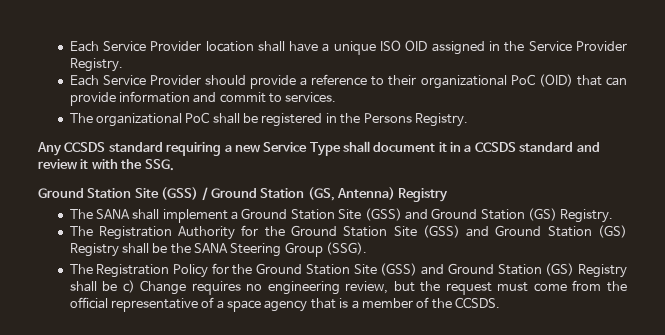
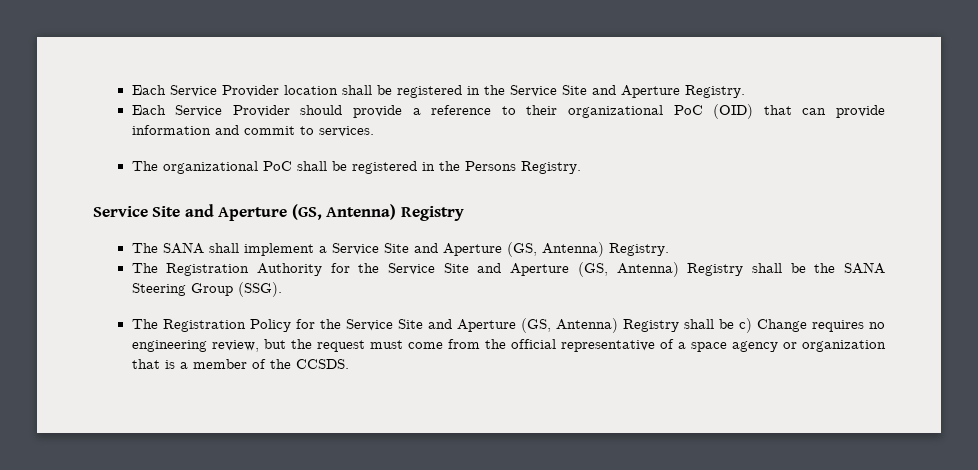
- Each Service Provider location shall have a unique ISO OID assigned in the Service Provider Registry.
+ Each Service Provider location shall be registered in the Service Site and Aperture Registry.
  The organizational PoC shall be registered in the Persons Registry.
- Any CCSDS standard requiring a new Service Type shall document it in a CCSDS standard and review it with the SSG.
- Ground Station Site (GSS) / Ground Station (GS, Antenna) Registry
+ Service Site and Aperture (GS, Antenna) Registry
- The SANA shall implement a Ground Station Site (GSS) and Ground Station (GS) Registry.
+ The SANA shall implement a Service Site and Aperture (GS, Antenna) Registry.
- The Registration Authority for the Ground Station Site (GSS) and Ground Station (GS) Registry shall be the SANA Steering Group (SSG).
+ The Registration Authority for the Service Site and Aperture (GS, Antenna) Registry shall be the SANA Steering Group (SSG).
- The Registration Policy for the Ground Station Site (GSS) and Ground Station (GS) Registry shall be c) Change requires no engineering review, but the request must come from the official representative of a space agency that is a member of the CCSDS.
+ The Registration Policy for the Service Site and Aperture (GS, Antenna) Registry shall be c) Change requires no engineering review, but the request must come from the official representative of a space agency or organization that is a member of the CCSDS.

